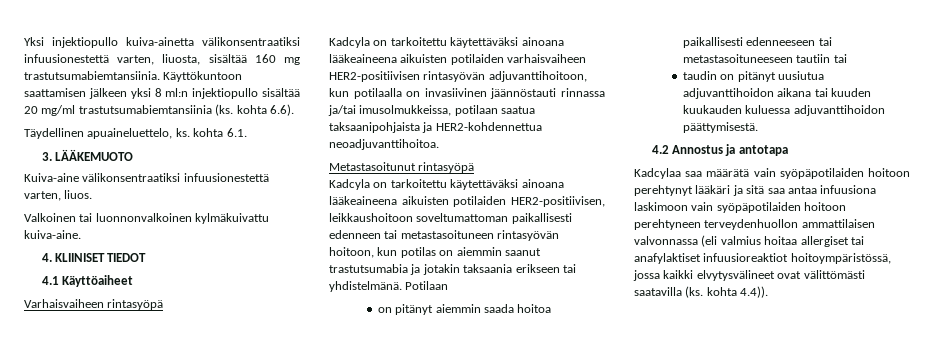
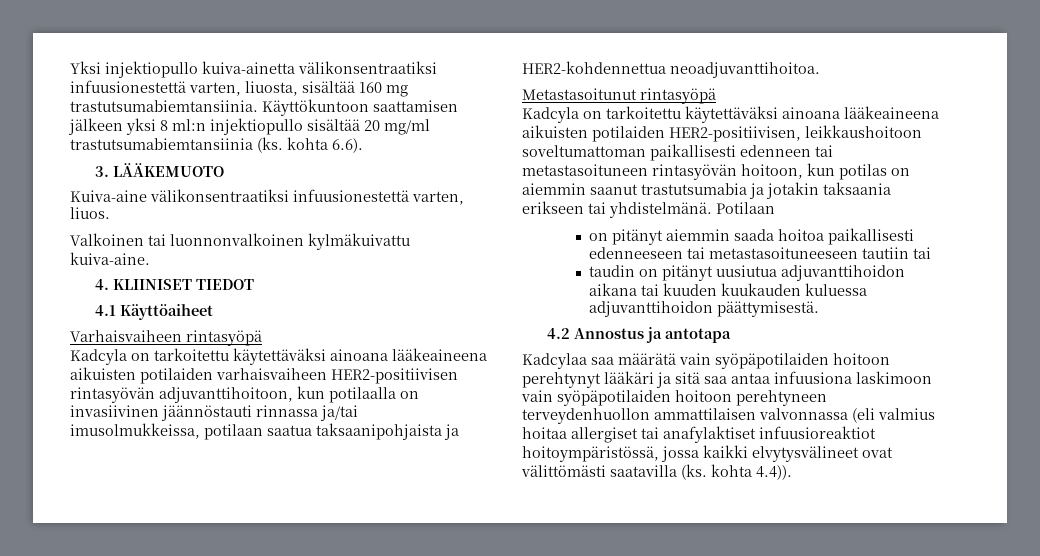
- Täydellinen apuaineluettelo, ks. kohta 6.1.

